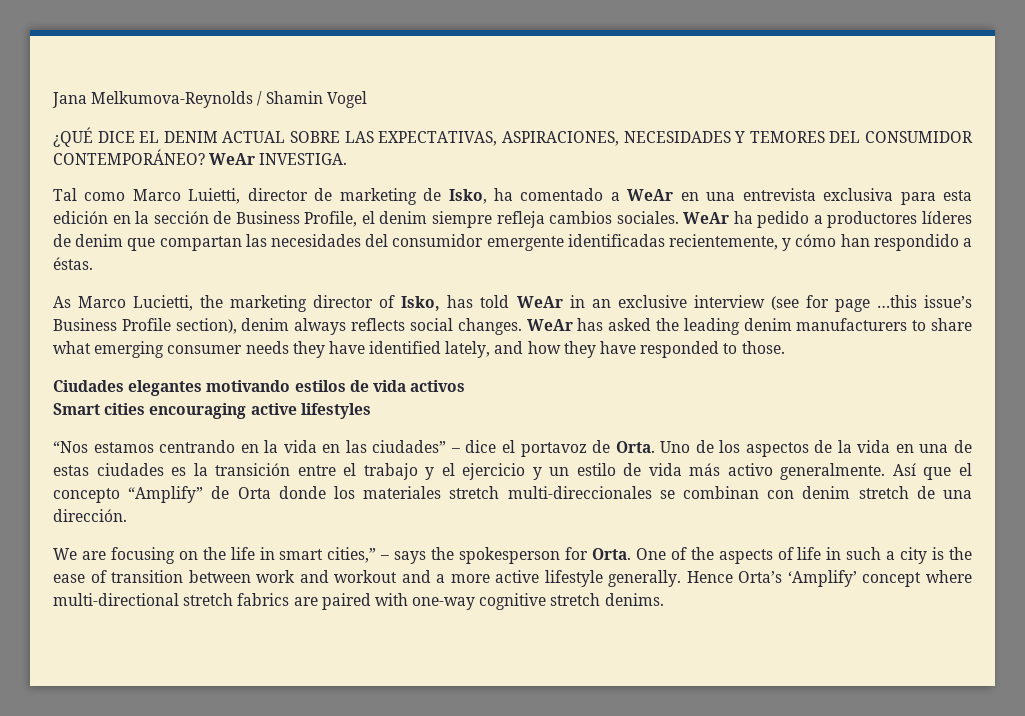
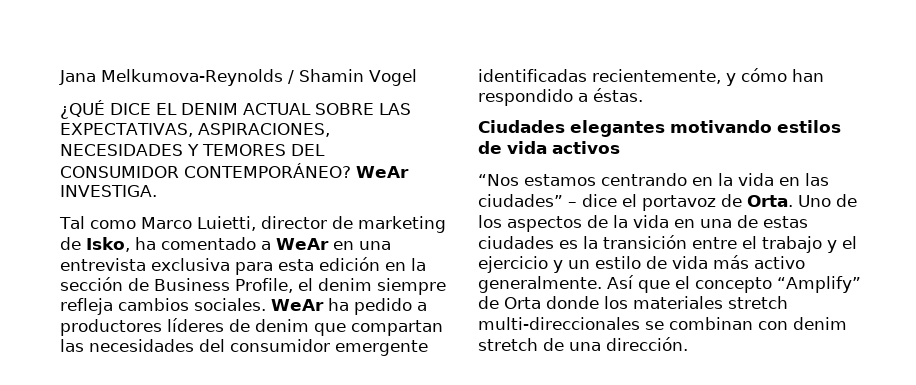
- As Marco Lucietti, the marketing director of Isko, has told WeAr in an exclusive interview (see for page …this issue’s Business Profile section), denim always reflects social changes. WeAr has asked the leading denim manufacturers to share what emerging consumer needs they have identified lately, and how they have responded to those.
- Smart cities encouraging active lifestyles
- We are focusing on the life in smart cities,” – says the spokesperson for Orta. One of the aspects of life in such a city is the ease of transition between work and workout and a more active lifestyle generally. Hence Orta’s ‘Amplify’ concept where multi-directional stretch fabrics are paired with one-way cognitive stretch denims.

